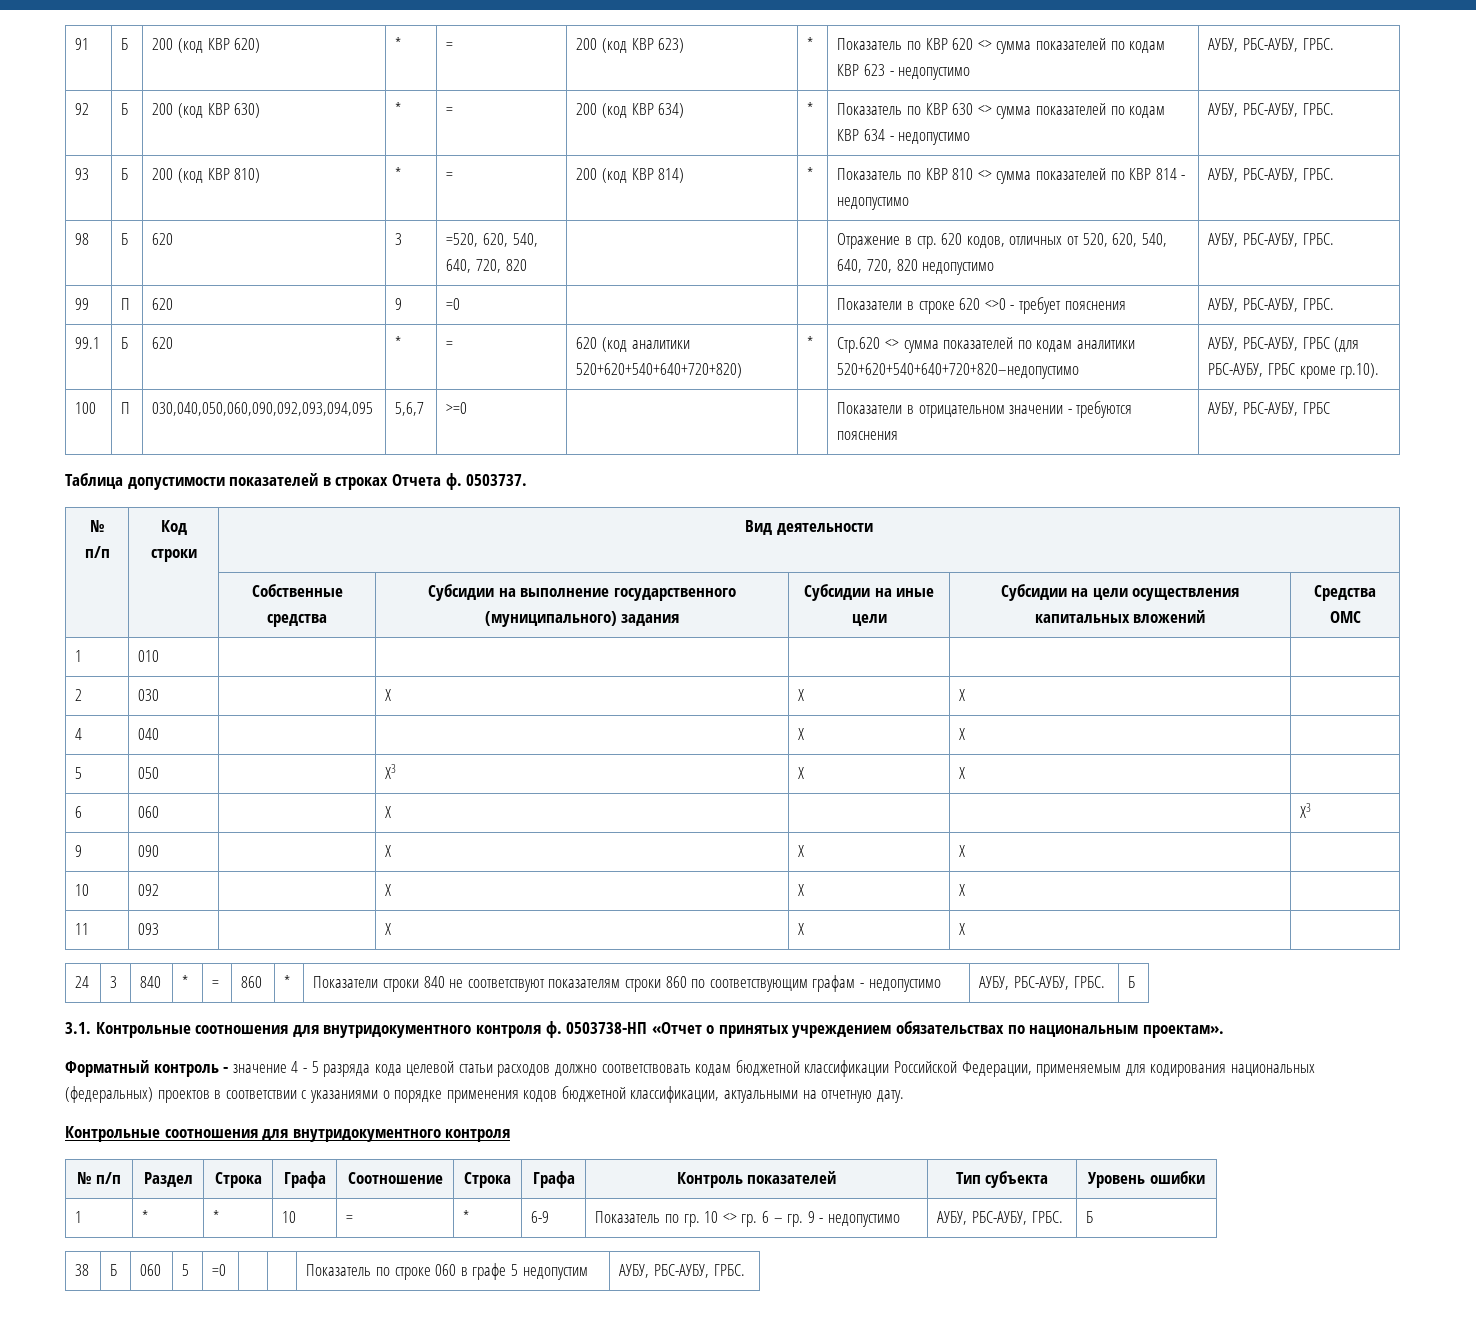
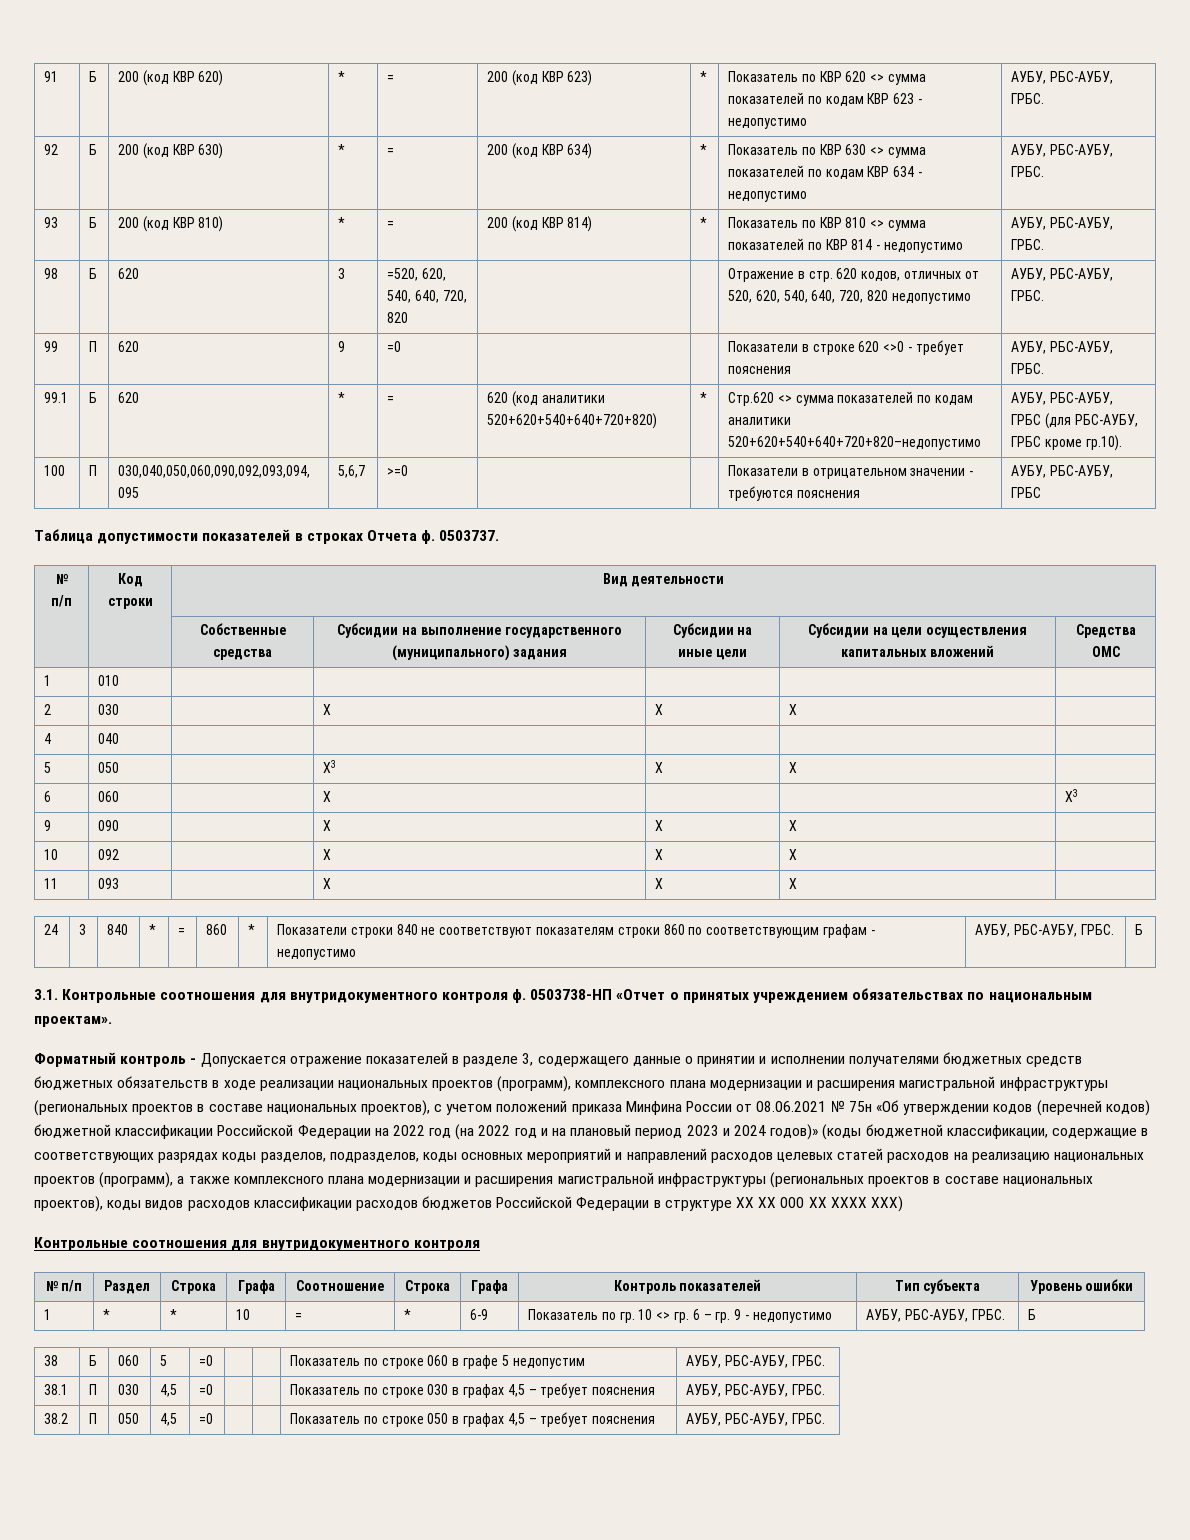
- 4 | 040 | | | Х | Х |
+ 4 | 040 | | | | |
- Форматный контроль - значение 4 - 5 разряда кода целевой статьи расходов должно соответствовать кодам бюджетной классификации Российской Федерации, применяемым для кодирования национальных (федеральных) проектов в соответствии с указаниями о порядке применения кодов бюджетной классификации, актуальными на отчетную дату.
+ Форматный контроль - Допускается отражение показателей в разделе 3, содержащего данные о принятии и исполнении получателями бюджетных средств бюджетных обязательств в ходе реализации национальных проектов (программ), комплексного плана модернизации и расширения магистральной инфраструктуры (региональных проектов в составе национальных проектов), с учетом положений приказа Минфина России от 08.06.2021 № 75н «Об утверждении кодов (перечней кодов) бюджетной классификации Российской Федерации на 2022 год (на 2022 год и на плановый период 2023 и 2024 годов)» (коды бюджетной классификации, содержащие в соответствующих разрядах коды разделов, подразделов, коды основных мероприятий и направлений расходов целевых статей расходов на реализацию национальных проектов (программ), а также комплексного плана модернизации и расширения магистральной инфраструктуры (региональных проектов в составе национальных проектов), коды видов расходов классификации расходов бюджетов Российской Федерации в структуре XX XX 000 XX XXXX XXX)
+ 38.1 | П | 030 | 4,5 | =0 | | | Показатель по строке 030 в графах 4,5 – требует пояснения | АУБУ, РБС-АУБУ, ГРБС.
+ 38.2 | П | 050 | 4,5 | =0 | | | Показатель по строке 050 в графах 4,5 – требует пояснения | АУБУ, РБС-АУБУ, ГРБС.

